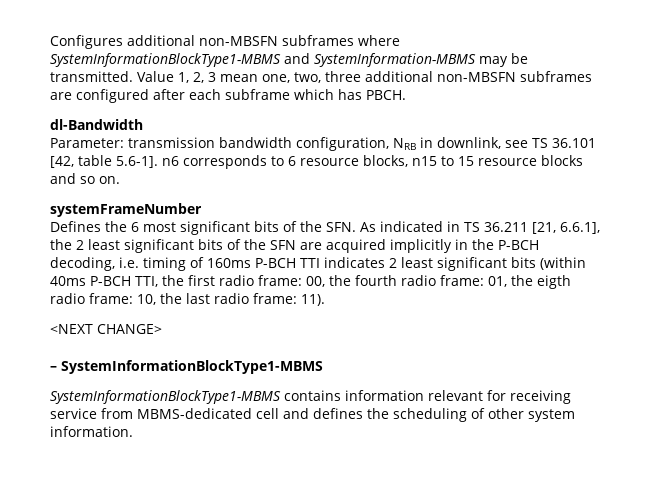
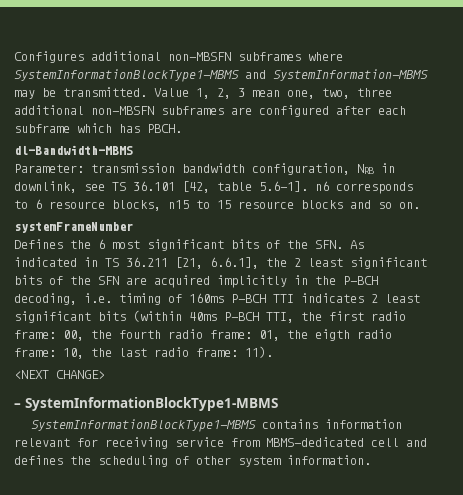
- dl-Bandwidth
+ dl-Bandwidth-MBMS

